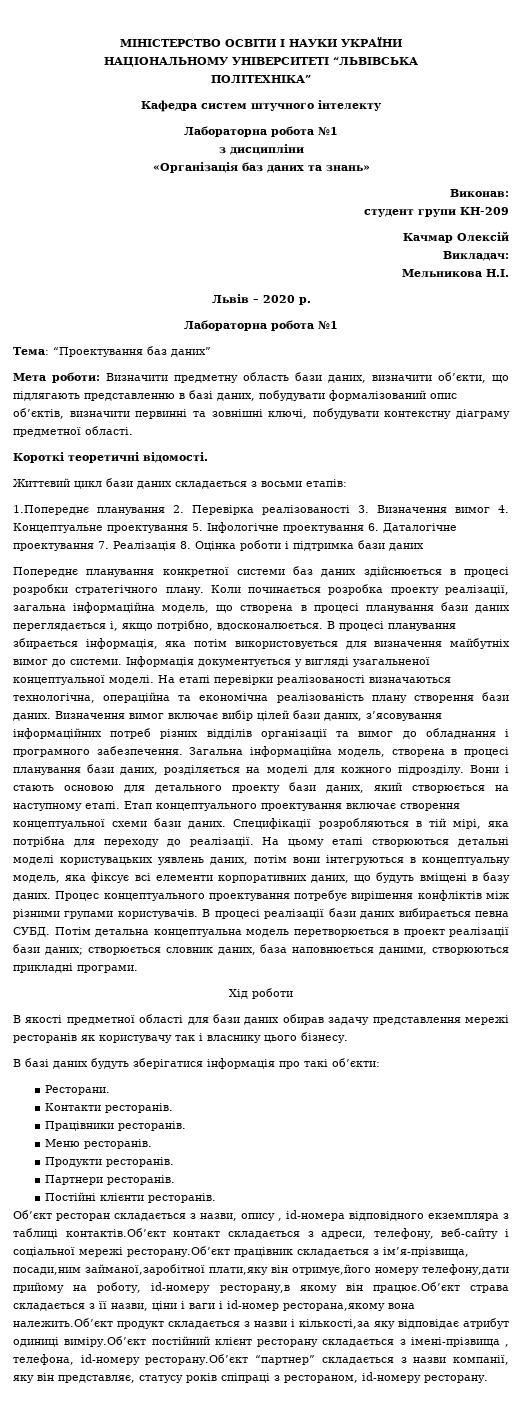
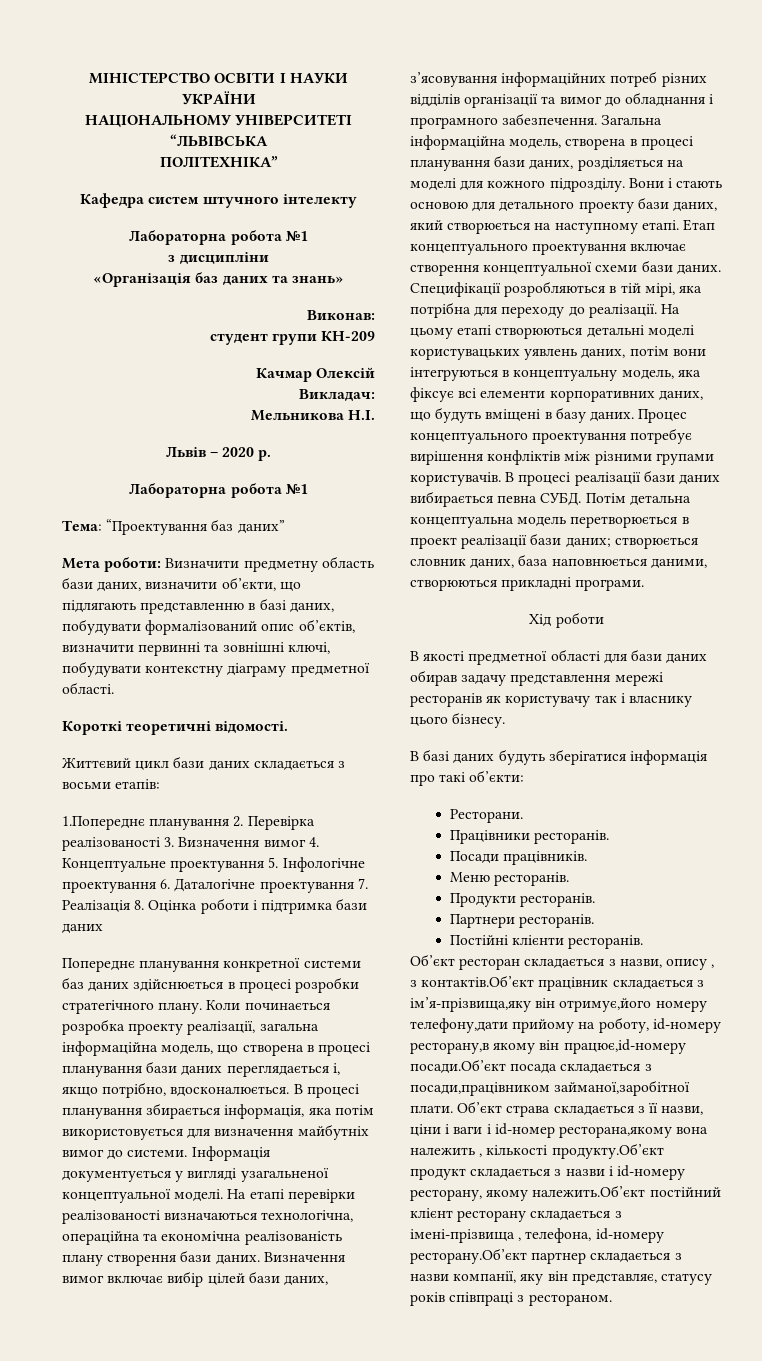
- Контакти ресторанів.
  Працівники ресторанів.
+ Посади працівників.
- Об’єкт ресторан складається з назви, опису , id-номера відповідного екземпляра з таблиці контактів.Об’єкт контакт складається з адреси, телефону, веб-сайту і соціальної мережі ресторану.Об’єкт працівник складається з ім’я-прізвища, посади,ним займаної,заробітної плати,яку він отримує,його номеру телефону,дати прийому на роботу, id-номеру ресторану,в якому він працює.Об’єкт страва складається з її назви, ціни і ваги і id-номер ресторана,якому вона належить.Об’єкт продукт складається з назви і кількості,за яку відповідає атрибут одиниці виміру.Об’єкт постійний клієнт ресторану складається з імені-прізвища , телефона, id-номеру ресторану.Об’єкт “партнер” складається з назви компанії, яку він представляє, статусу років спіпраці з рестораном, id-номеру ресторану.
+ Об’єкт ресторан складається з назви, опису , з контактів.Об’єкт працівник складається з ім’я-прізвища,яку він отримує,його номеру телефону,дати прийому на роботу, id-номеру ресторану,в якому він працює,id-номеру посади.Об’єкт посада складається з посади,працівником займаної,заробітної плати. Об’єкт страва складається з її назви, ціни і ваги і id-номер ресторана,якому вона належить , кількості продукту.Об’єкт продукт складається з назви і id-номеру ресторану, якому належить.Об’єкт постійний клієнт ресторану складається з імені-прізвища , телефона, id-номеру ресторану.Об’єкт партнер складається з назви компанії, яку він представляє, статусу років співпраці з рестораном.

